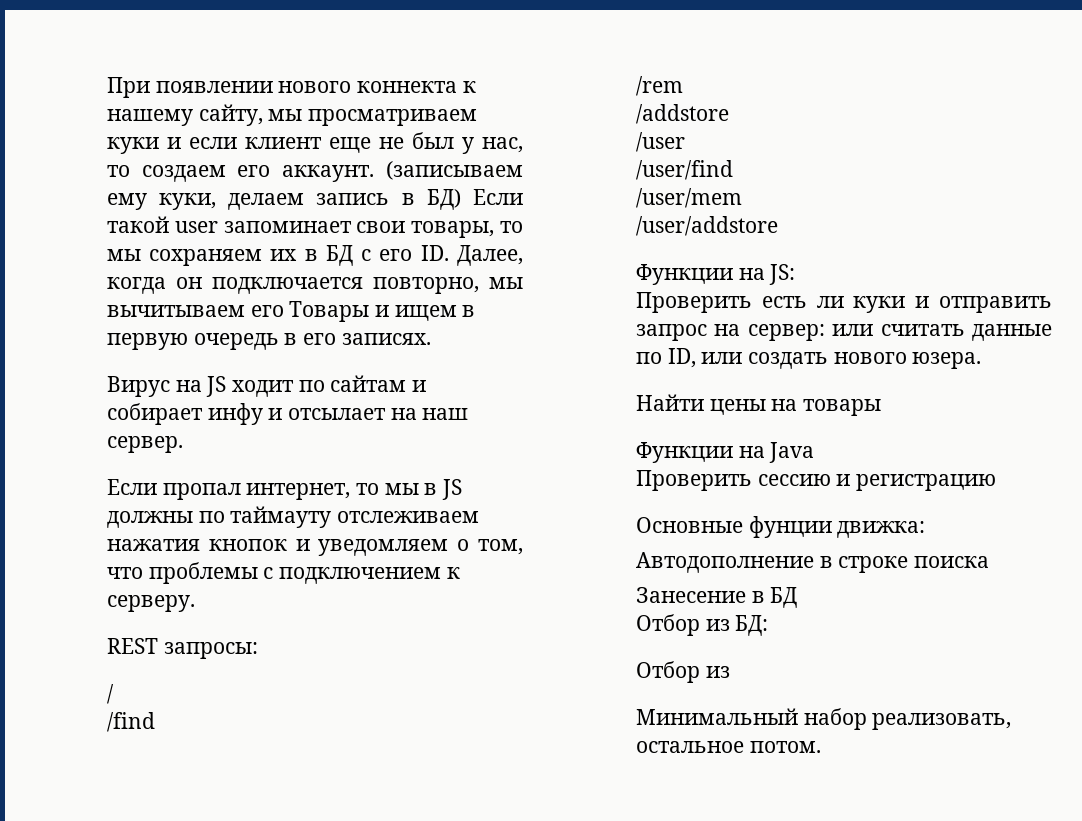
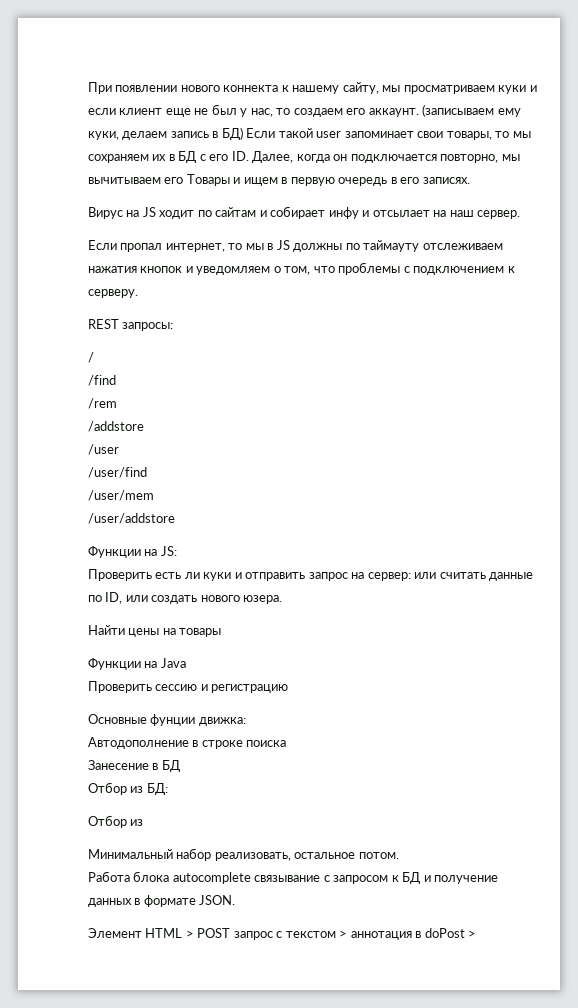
+ Работа блока autocomplete связывание с запросом к БД и получение данных в формате JSON.
+ Элемент HTML > POST запрос с текстом > аннотация в doPost >

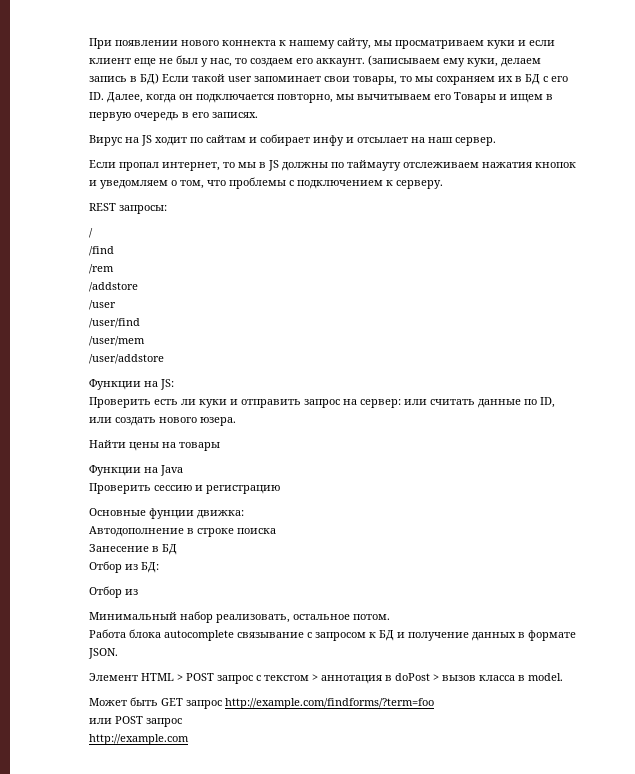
- Элемент HTML > POST запрос с текстом > аннотация в doPost >
+ Элемент HTML > POST запрос с текстом > аннотация в doPost > вызов класса в model.
+ Может быть GET запрос http://example.com/findforms/?term=foo
+ или POST запрос
+ http://example.com

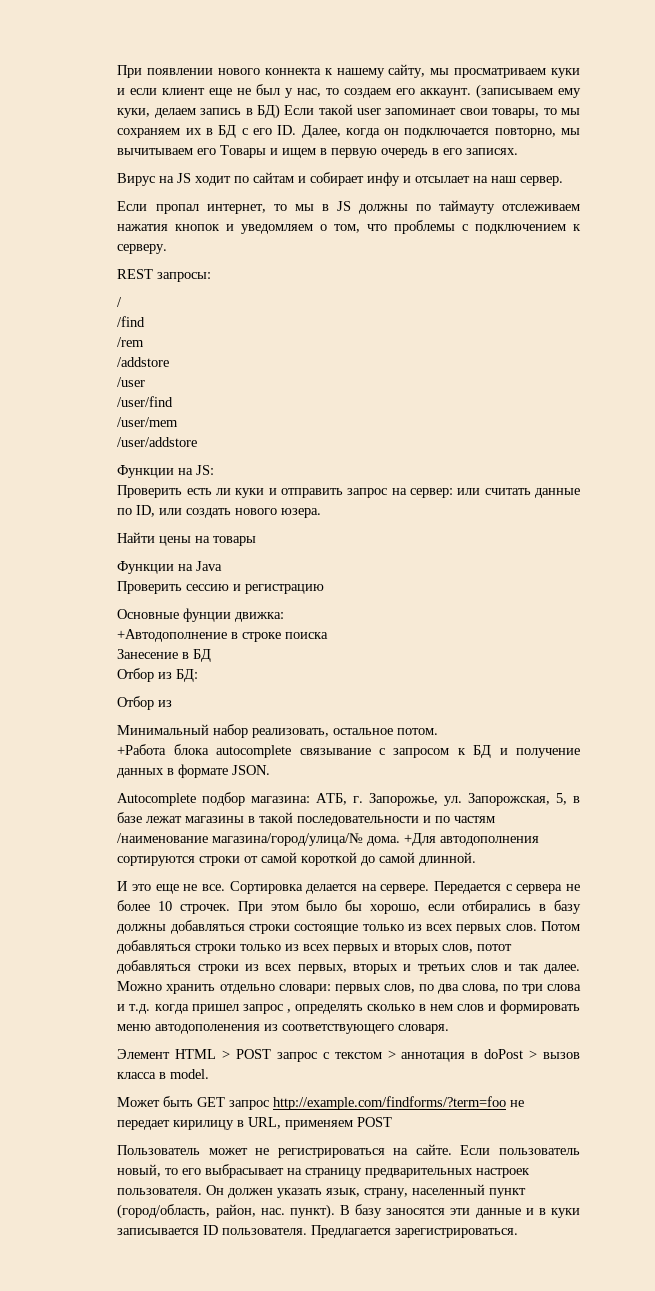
- Автодополнение в строке поиска
+ +Автодополнение в строке поиска
- Работа блока autocomplete связывание с запросом к БД и получение данных в формате JSON.
+ +Работа блока autocomplete связывание с запросом к БД и получение данных в формате JSON.
+ Autocomplete подбор магазина: АТБ, г. Запорожье, ул. Запорожская, 5, в базе лежат магазины в такой последовательности и по частям /наименование магазина/город/улица/№ дома. +Для автодополнения сортируются строки от самой короткой до самой длинной.
+ И это еще не все. Сортировка делается на сервере. Передается с сервера не более 10 строчек. При этом было бы хорошо, если отбирались в базу должны добавляться строки состоящие только из всех первых слов. Потом добавляться строки только из всех первых и вторых слов, потот добавляться строки из всех первых, вторых и третьих слов и так далее. Можно хранить отдельно словари: первых слов, по два слова, по три слова и т.д. когда пришел запрос , определять сколько в нем слов и формировать меню автодополенения из соответствующего словаря.
- Может быть GET запрос http://example.com/findforms/?term=foo
- или POST запрос
- http://example.com
+ Может быть GET запрос http://example.com/findforms/?term=foo не передает кирилицу в URL, применяем POST
+ Пользователь может не регистрироваться на сайте. Если пользователь новый, то его выбрасывает на страницу предварительных настроек пользователя. Он должен указать язык, страну, населенный пункт (город/область, район, нас. пункт). В базу заносятся эти данные и в куки записывается ID пользователя. Предлагается зарегистрироваться.

